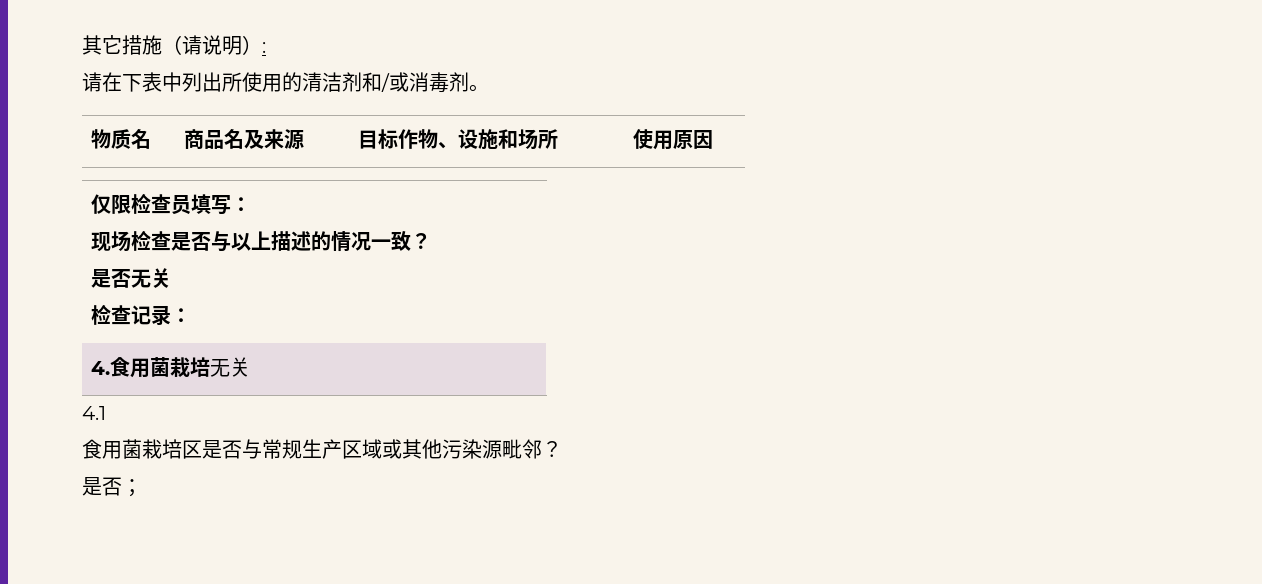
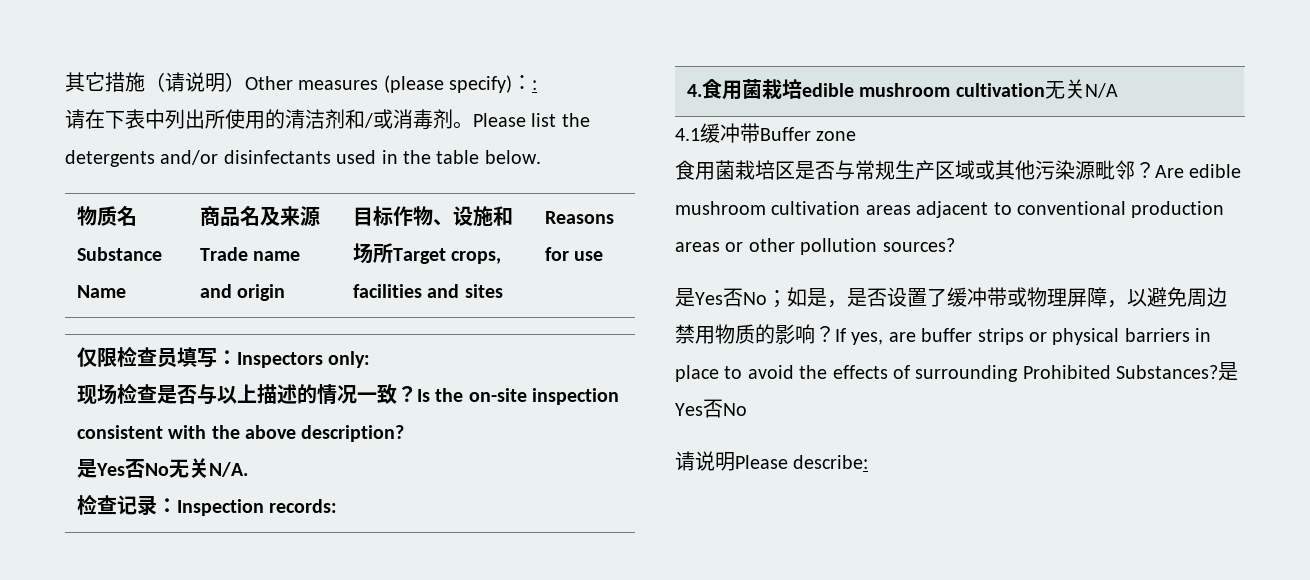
- 其它措施（请说明）:
+ 其它措施（请说明）Other measures (please specify)：:
+ Please list the detergents and/or disinfectants used in the table below.
- 物质名 | 商品名及来源 | 目标作物、设施和场所 | 使用原因
+ 物质名Substance Name | 商品名及来源Trade name and origin | 目标作物、设施和场所Target crops, facilities and sites | Reasons for use
- 仅限检查员填写：
- 现场检查是否与以上描述的情况一致？
- 是否无关
- 检查记录：
+ 仅限检查员填写：Inspectors only:
+ 现场检查是否与以上描述的情况一致？Is the on-site inspection consistent with the above description?
+ 是Yes否No无关N/A.
+ 检查记录：Inspection records:
- 4.食用菌栽培无关
+ 4.食用菌栽培edible mushroom cultivation无关N/A
- 4.1
+ 4.1缓冲带Buffer zone
- 食用菌栽培区是否与常规生产区域或其他污染源毗邻？
- 是否；
+ 食用菌栽培区是否与常规生产区域或其他污染源毗邻？Are edible mushroom cultivation areas adjacent to conventional production areas or other pollution sources?
+ 是Yes否No；如是，是否设置了缓冲带或物理屏障，以避免周边禁用物质的影响？If yes, are buffer strips or physical barriers in place to avoid the effects of surrounding Prohibited Substances?是Yes否No
+ 请说明Please describe:

